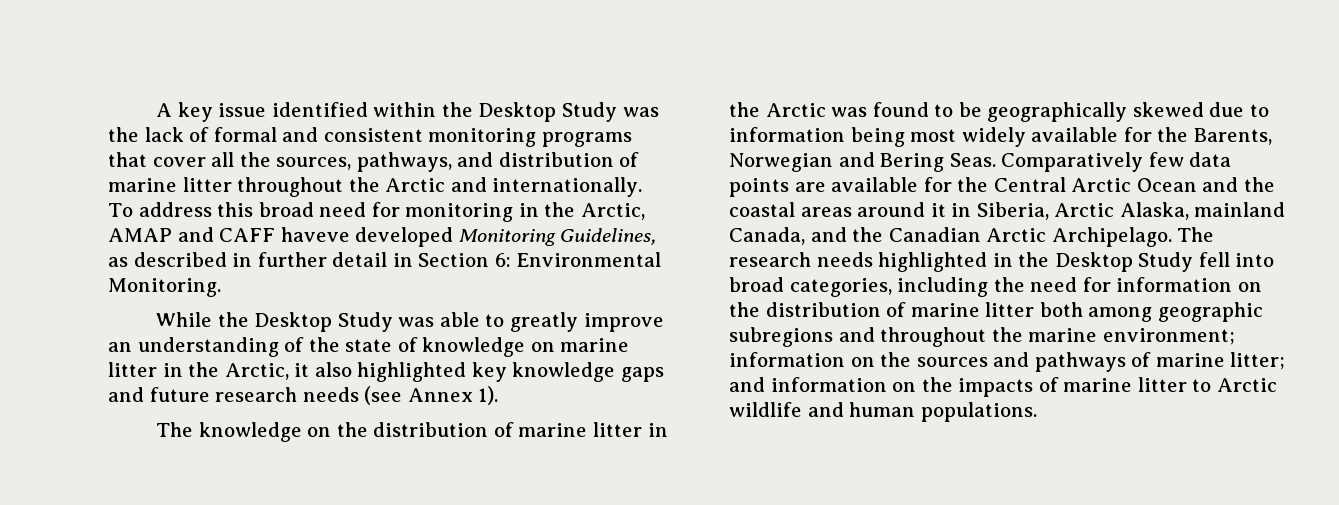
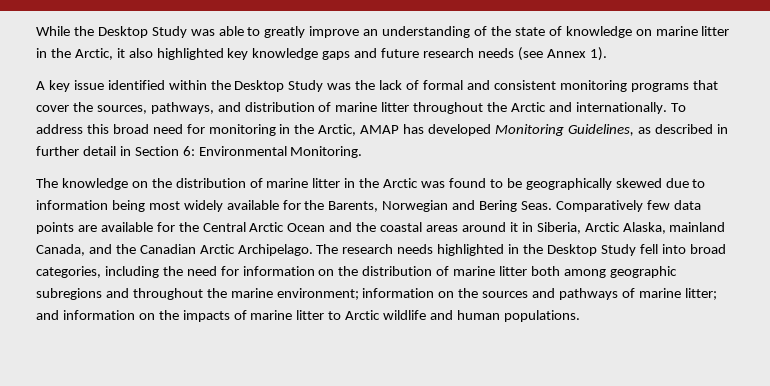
- A key issue identified within the Desktop Study was the lack of formal and consistent monitoring programs that cover all the sources, pathways, and distribution of marine litter throughout the Arctic and internationally. To address this broad need for monitoring in the Arctic, AMAP and CAFF haveve developed Monitoring Guidelines, as described in further detail in Section 6: Environmental Monitoring.
+ A key issue identified within the Desktop Study was the lack of formal and consistent monitoring programs that cover the sources, pathways, and distribution of marine litter throughout the Arctic and internationally. To address this broad need for monitoring in the Arctic, AMAP has developed Monitoring Guidelines, as described in further detail in Section 6: Environmental Monitoring.

